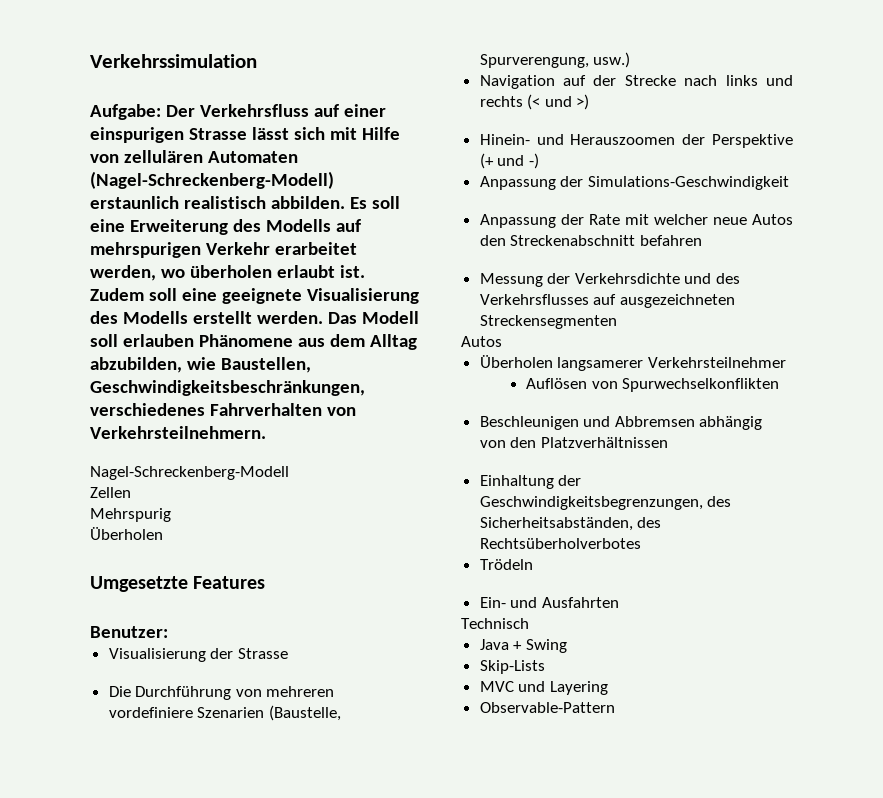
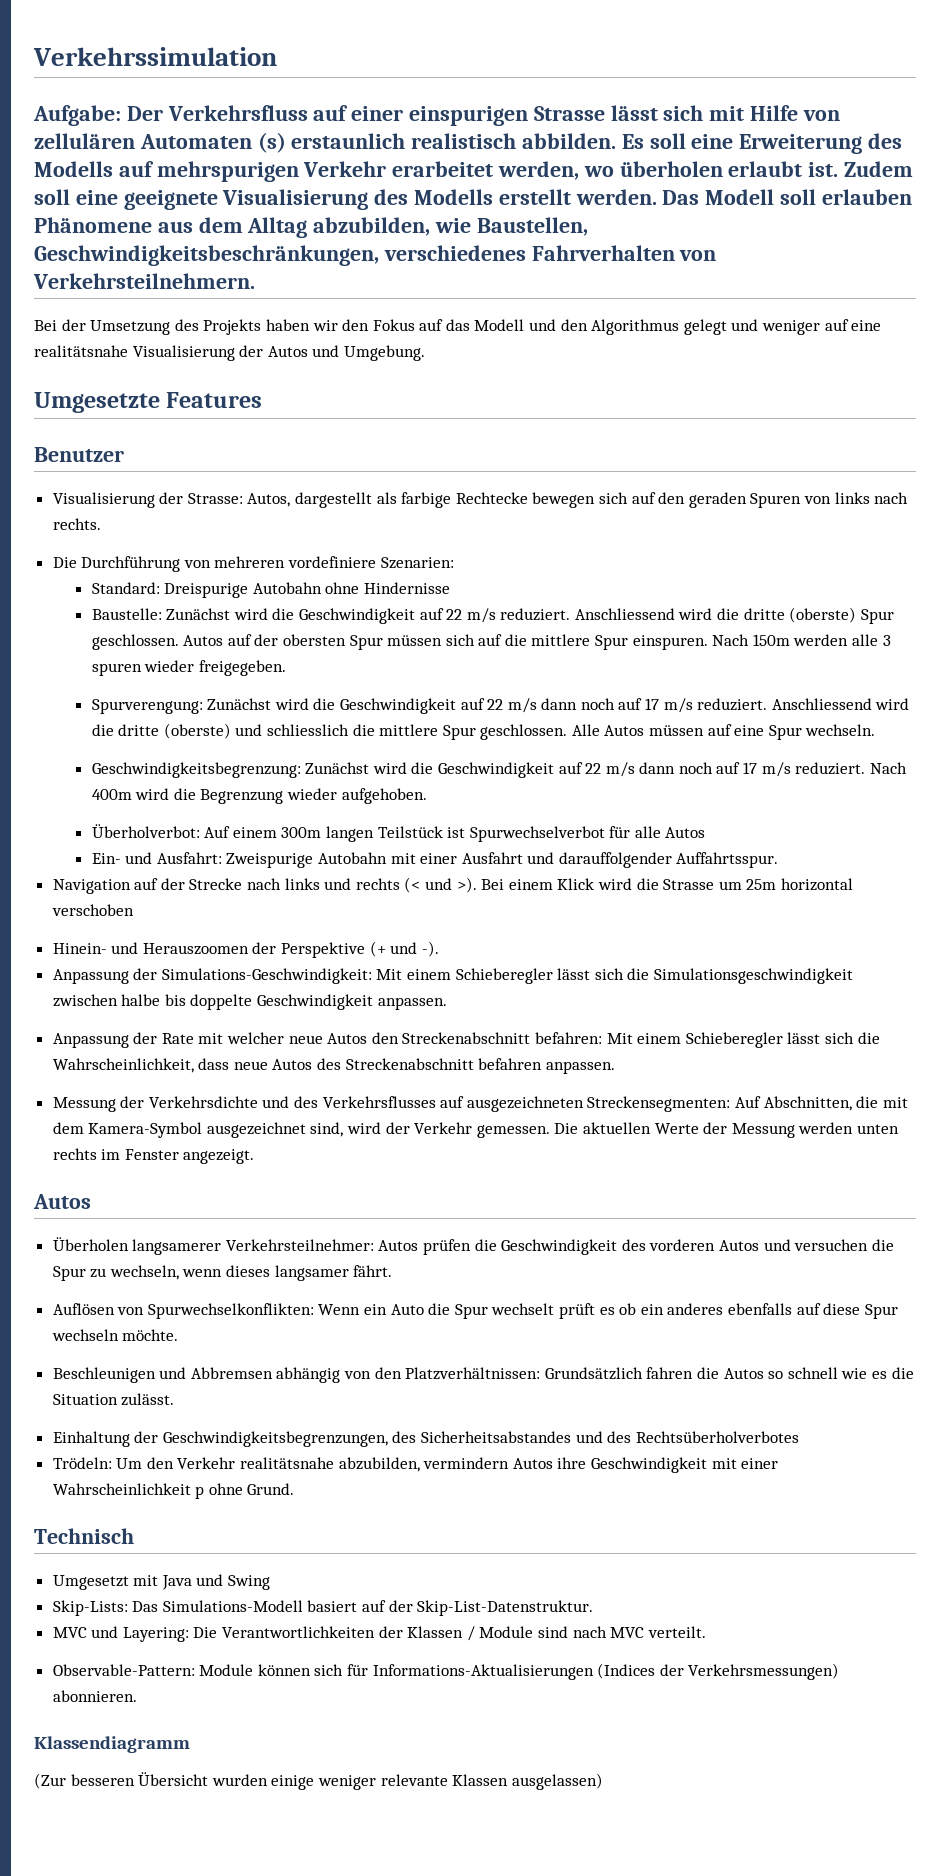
- Aufgabe: Der Verkehrsfluss auf einer einspurigen Strasse lässt sich mit Hilfe von zellulären Automaten (Nagel-Schreckenberg-Modell) erstaunlich realistisch abbilden.
+ Aufgabe: Der Verkehrsfluss auf einer einspurigen Strasse lässt sich mit Hilfe von zellulären Automaten (s) erstaunlich realistisch abbilden.
- Nagel-Schreckenberg-Modell
- Zellen
- Mehrspurig
- Überholen
+ Bei der Umsetzung des Projekts haben wir den Fokus auf das Modell und den Algorithmus gelegt und weniger auf eine realitätsnahe Visualisierung der Autos und Umgebung.
- Benutzer:
- Visualisierung der Strasse
+ Benutzer
+ Visualisierung der Strasse: Autos, dargestellt als farbige Rechtecke bewegen sich auf den geraden Spuren von links nach rechts.
- Die Durchführung von mehreren vordefiniere Szenarien (Baustelle, Spurverengung, usw.)
+ Die Durchführung von mehreren vordefiniere Szenarien:
+ Standard: Dreispurige Autobahn ohne Hindernisse
+ Baustelle: Zunächst wird die Geschwindigkeit auf 22 m/s reduziert. Anschliessend wird die dritte (oberste) Spur geschlossen. Autos auf der obersten Spur müssen sich auf die mittlere Spur einspuren. Nach 150m werden alle 3 spuren wieder freigegeben.
+ Spurverengung: Zunächst wird die Geschwindigkeit auf 22 m/s dann noch auf 17 m/s reduziert. Anschliessend wird die dritte (oberste) und schliesslich die mittlere Spur geschlossen. Alle Autos müssen auf eine Spur wechseln.
+ Geschwindigkeitsbegrenzung: Zunächst wird die Geschwindigkeit auf 22 m/s dann noch auf 17 m/s reduziert. Nach 400m wird die Begrenzung wieder aufgehoben.
+ Überholverbot: Auf einem 300m langen Teilstück ist Spurwechselverbot für alle Autos
+ Ein- und Ausfahrt: Zweispurige Autobahn mit einer Ausfahrt und darauffolgender Auffahrtsspur.
- Navigation auf der Strecke nach links und rechts (< und >)
+ Navigation auf der Strecke nach links und rechts (< und >). Bei einem Klick wird die Strasse um 25m horizontal verschoben
- Hinein- und Herauszoomen der Perspektive (+ und -)
- Anpassung der Simulations-Geschwindigkeit
+ Hinein- und Herauszoomen der Perspektive (+ und -).
+ Anpassung der Simulations-Geschwindigkeit: Mit einem Schieberegler lässt sich die Simulationsgeschwindigkeit zwischen halbe bis doppelte Geschwindigkeit anpassen.
- Anpassung der Rate mit welcher neue Autos den Streckenabschnitt befahren
+ Anpassung der Rate mit welcher neue Autos den Streckenabschnitt befahren: Mit einem Schieberegler lässt sich die Wahrscheinlichkeit, dass neue Autos des Streckenabschnitt befahren anpassen.
- Messung der Verkehrsdichte und des Verkehrsflusses auf ausgezeichneten Streckensegmenten
+ Messung der Verkehrsdichte und des Verkehrsflusses auf ausgezeichneten Streckensegmenten: Auf Abschnitten, die mit dem Kamera-Symbol ausgezeichnet sind, wird der Verkehr gemessen. Die aktuellen Werte der Messung werden unten rechts im Fenster angezeigt.
  Autos
- Überholen langsamerer Verkehrsteilnehmer
- Auflösen von Spurwechselkonflikten
+ Überholen langsamerer Verkehrsteilnehmer: Autos prüfen die Geschwindigkeit des vorderen Autos und versuchen die Spur zu wechseln, wenn dieses langsamer fährt.
+ Auflösen von Spurwechselkonflikten: Wenn ein Auto die Spur wechselt prüft es ob ein anderes ebenfalls auf diese Spur wechseln möchte.
- Beschleunigen und Abbremsen abhängig von den Platzverhältnissen
+ Beschleunigen und Abbremsen abhängig von den Platzverhältnissen: Grundsätzlich fahren die Autos so schnell wie es die Situation zulässt.
- Einhaltung der Geschwindigkeitsbegrenzungen, des Sicherheitsabständen, des Rechtsüberholverbotes
+ Einhaltung der Geschwindigkeitsbegrenzungen, des Sicherheitsabstandes und des Rechtsüberholverbotes
- Trödeln
- Ein- und Ausfahrten
+ Trödeln: Um den Verkehr realitätsnahe abzubilden, vermindern Autos ihre Geschwindigkeit mit einer Wahrscheinlichkeit p ohne Grund.
  Technisch
- Java + Swing
- Skip-Lists
- MVC und Layering
- Observable-Pattern
+ Umgesetzt mit Java und Swing
+ Skip-Lists: Das Simulations-Modell basiert auf der Skip-List-Datenstruktur.
+ MVC und Layering: Die Verantwortlichkeiten der Klassen / Module sind nach MVC verteilt.
+ Observable-Pattern: Module können sich für Informations-Aktualisierungen (Indices der Verkehrsmessungen) abonnieren.
+ Klassendiagramm
+ (Zur besseren Übersicht wurden einige weniger relevante Klassen ausgelassen)

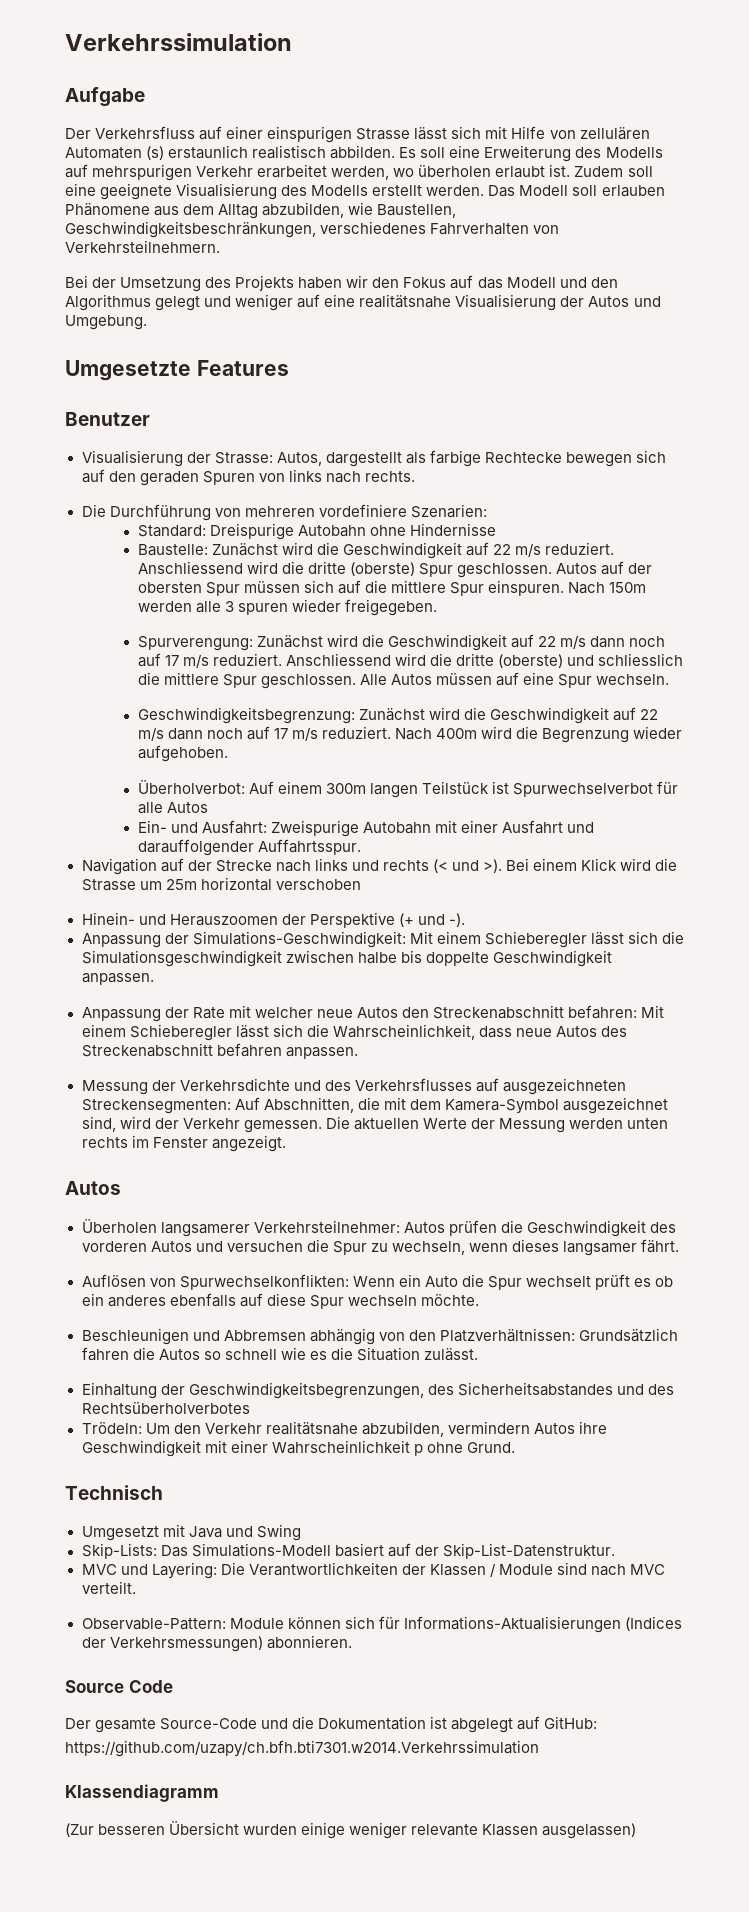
- Aufgabe: Der Verkehrsfluss auf einer einspurigen Strasse lässt sich mit Hilfe von zellulären Automaten (s) erstaunlich realistisch abbilden.
+ Aufgabe
+ Der Verkehrsfluss auf einer einspurigen Strasse lässt sich mit Hilfe von zellulären Automaten (s) erstaunlich realistisch abbilden.
+ Source Code
+ Der gesamte Source-Code und die Dokumentation ist abgelegt auf GitHub:
+ https://github.com/uzapy/ch.bfh.bti7301.w2014.Verkehrssimulation

